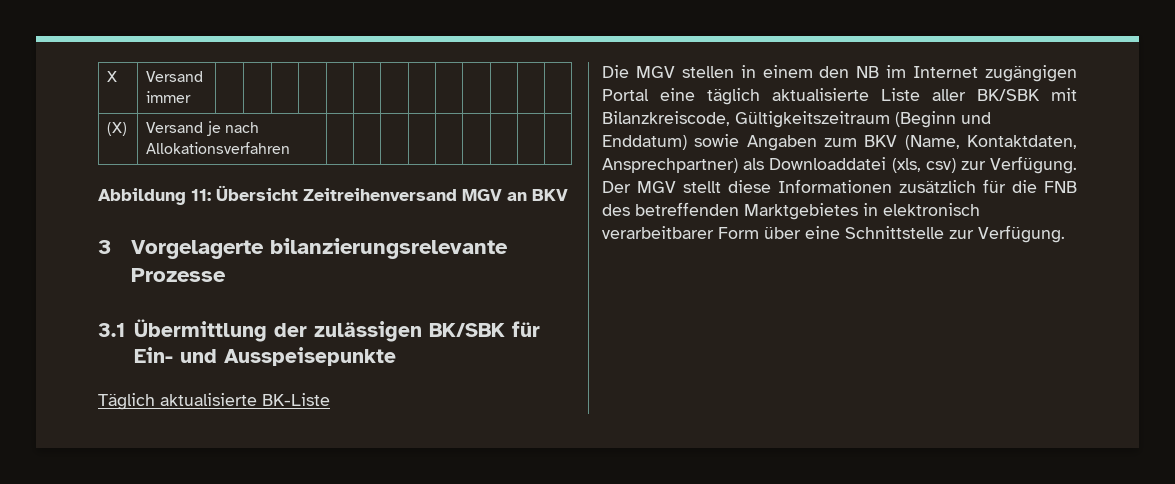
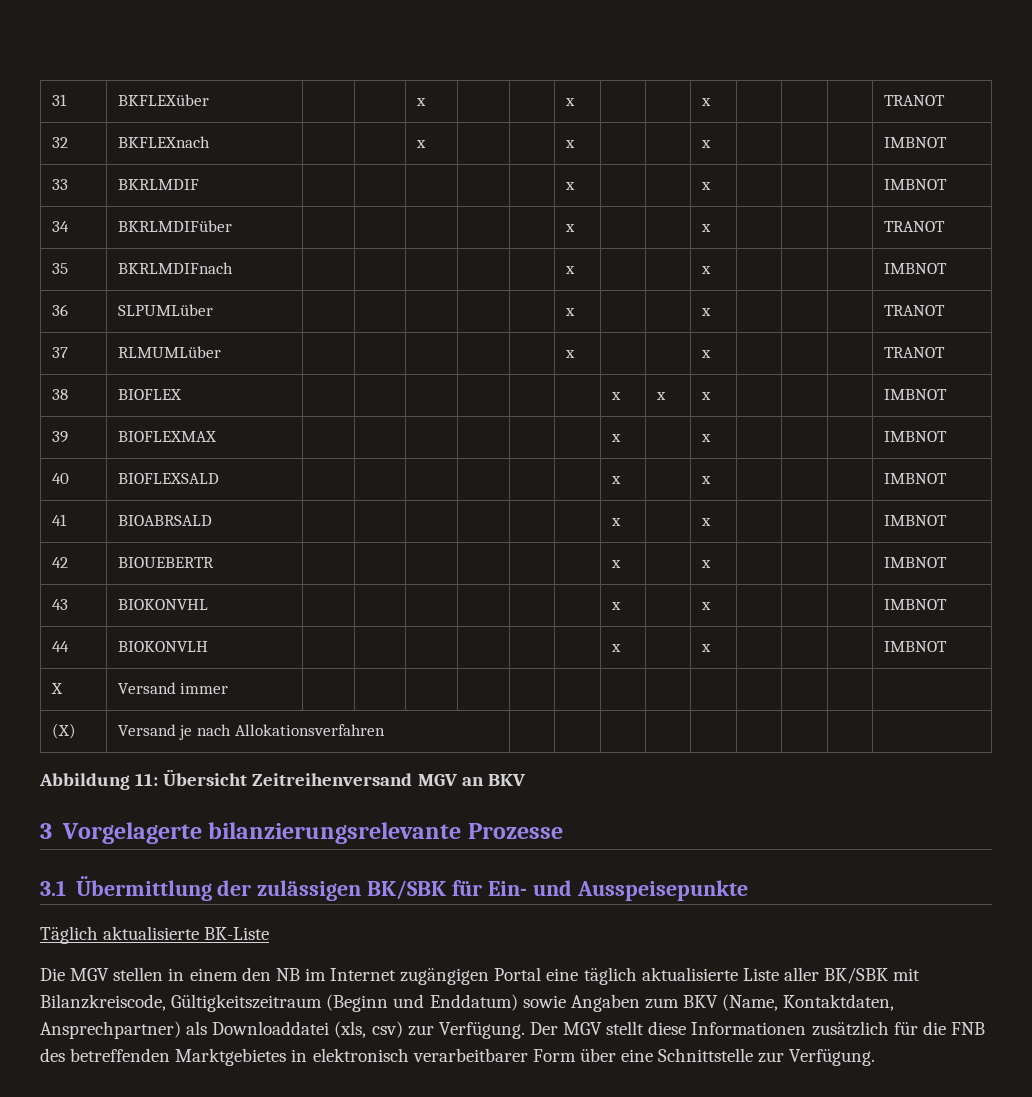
+ 31 | BKFLEXüber | | | x | | | x | | | x | | | | TRANOT
+ 32 | BKFLEXnach | | | x | | | x | | | x | | | | IMBNOT
+ 33 | BKRLMDIF | | | | | | x | | | x | | | | IMBNOT
+ 34 | BKRLMDIFüber | | | | | | x | | | x | | | | TRANOT
+ 35 | BKRLMDIFnach | | | | | | x | | | x | | | | IMBNOT
+ 36 | SLPUMLüber | | | | | | x | | | x | | | | TRANOT
+ 37 | RLMUMLüber | | | | | | x | | | x | | | | TRANOT
+ 38 | BIOFLEX | | | | | | | x | x | x | | | | IMBNOT
+ 39 | BIOFLEXMAX | | | | | | | x | | x | | | | IMBNOT
+ 40 | BIOFLEXSALD | | | | | | | x | | x | | | | IMBNOT
+ 41 | BIOABRSALD | | | | | | | x | | x | | | | IMBNOT
+ 42 | BIOUEBERTR | | | | | | | x | | x | | | | IMBNOT
+ 43 | BIOKONVHL | | | | | | | x | | x | | | | IMBNOT
+ 44 | BIOKONVLH | | | | | | | x | | x | | | | IMBNOT

